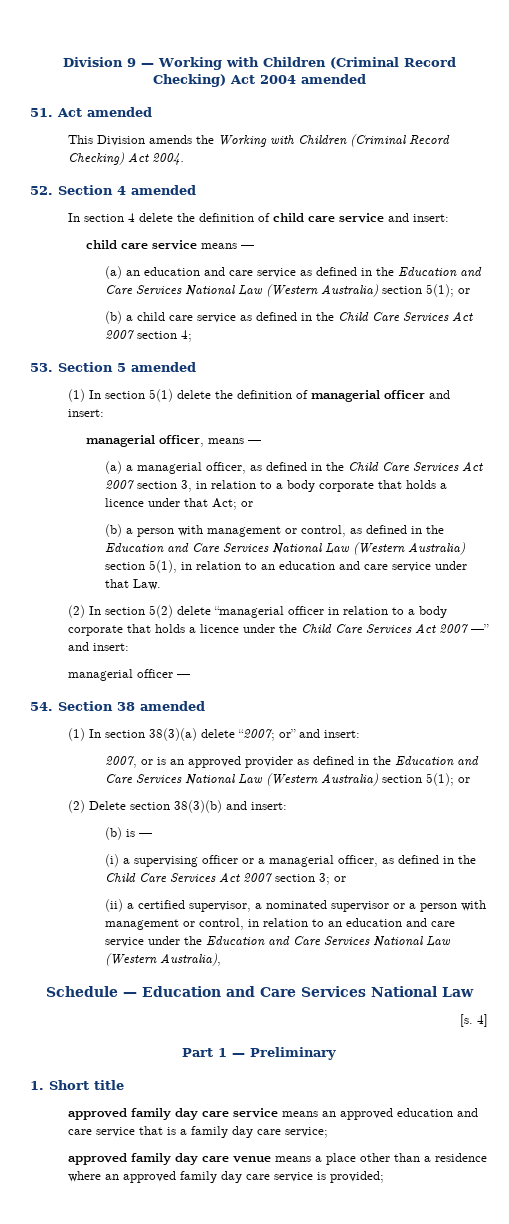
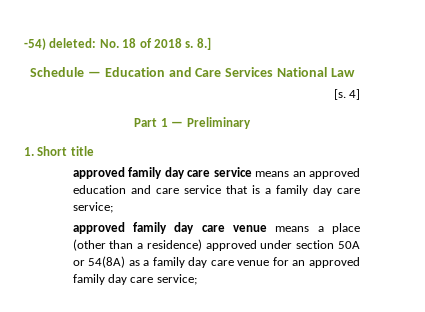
- Division 9 — Working with Children (Criminal Record Checking) Act 2004 amended
- 51. Act amended
- This Division amends the Working with Children (Criminal Record Checking) Act 2004.
- 52. Section 4 amended
- In section 4 delete the definition of child care service and insert:
- child care service means —
- (a) an education and care service as defined in the Education and Care Services National Law (Western Australia) section 5(1); or
- (b) a child care service as defined in the Child Care Services Act 2007 section 4;
- 53. Section 5 amended
- (1) In section 5(1) delete the definition of managerial officer and insert:
- managerial officer, means —
- (a) a managerial officer, as defined in the Child Care Services Act 2007 section 3, in relation to a body corporate that holds a licence under that Act; or
- (b) a person with management or control, as defined in the Education and Care Services National Law (Western Australia) section 5(1), in relation to an education and care service under that Law.
- (2) In section 5(2) delete “managerial officer in relation to a body corporate that holds a licence under the Child Care Services Act 2007 —” and insert:
- managerial officer —
- 54. Section 38 amended
- (1) In section 38(3)(a) delete “2007; or” and insert:
- 2007, or is an approved provider as defined in the Education and Care Services National Law (Western Australia) section 5(1); or
- (2) Delete section 38(3)(b) and insert:
- (b) is —
- (i) a supervising officer or a managerial officer, as defined in the Child Care Services Act 2007 section 3; or
- (ii) a certified supervisor, a nominated supervisor or a person with management or control, in relation to an education and care service under the Education and Care Services National Law (Western Australia),
+ -54) deleted: No. 18 of 2018 s. 8.]
- approved family day care venue means a place other than a residence where an approved family day care service is provided;
+ approved family day care venue means a place (other than a residence) approved under section 50A or 54(8A) as a family day care venue for an approved family day care service;

